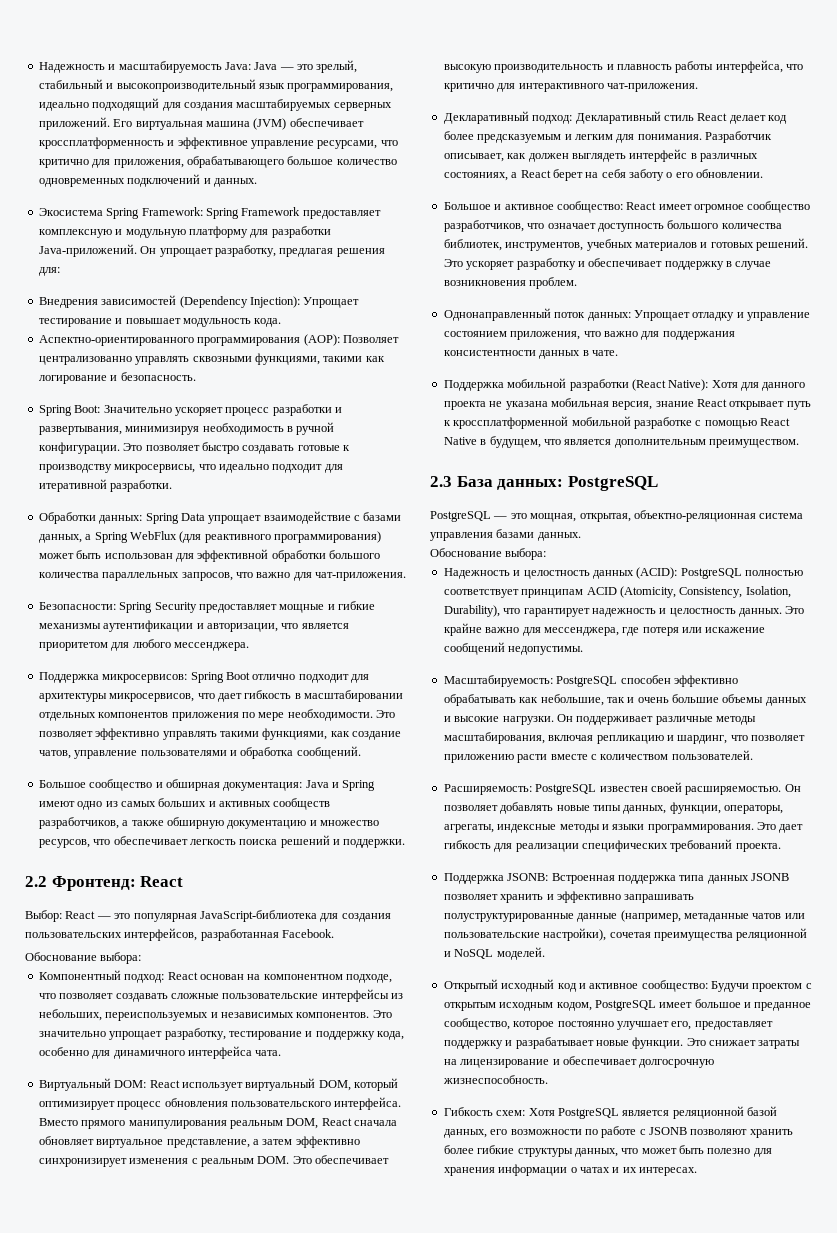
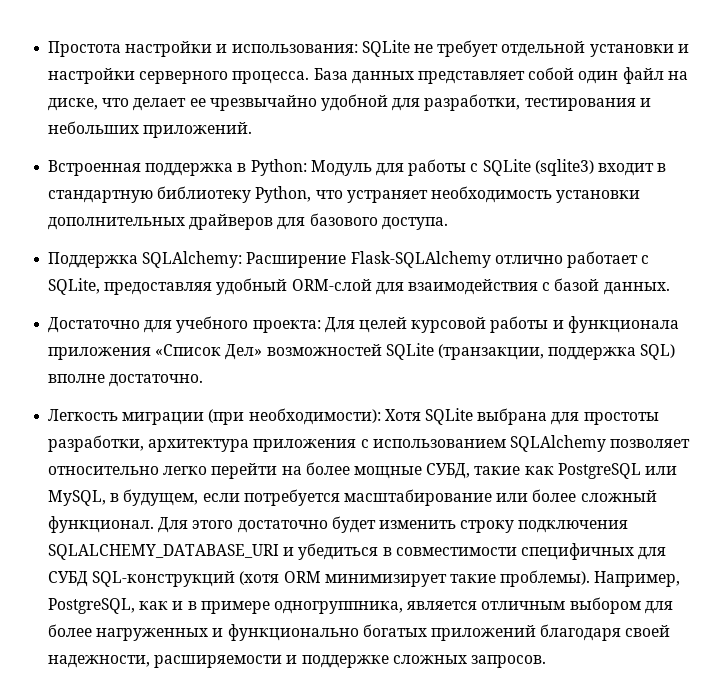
- Надежность и масштабируемость Java: Java — это зрелый, стабильный и высокопроизводительный язык программирования, идеально подходящий для создания масштабируемых серверных приложений. Его виртуальная машина (JVM) обеспечивает кроссплатформенность и эффективное управление ресурсами, что критично для приложения, обрабатывающего большое количество одновременных подключений и данных.
- Экосистема Spring Framework: Spring Framework предоставляет комплексную и модульную платформу для разработки Java-приложений. Он упрощает разработку, предлагая решения для:
- Внедрения зависимостей (Dependency Injection): Упрощает тестирование и повышает модульность кода.
- Аспектно-ориентированного программирования (AOP): Позволяет централизованно управлять сквозными функциями, такими как логирование и безопасность.
- Spring Boot: Значительно ускоряет процесс разработки и развертывания, минимизируя необходимость в ручной конфигурации. Это позволяет быстро создавать готовые к производству микросервисы, что идеально подходит для итеративной разработки.
- Обработки данных: Spring Data упрощает взаимодействие с базами данных, а Spring WebFlux (для реактивного программирования) может быть использован для эффективной обработки большого количества параллельных запросов, что важно для чат-приложения.
- Безопасности: Spring Security предоставляет мощные и гибкие механизмы аутентификации и авторизации, что является приоритетом для любого мессенджера.
- Поддержка микросервисов: Spring Boot отлично подходит для архитектуры микросервисов, что дает гибкость в масштабировании отдельных компонентов приложения по мере необходимости. Это позволяет эффективно управлять такими функциями, как создание чатов, управление пользователями и обработка сообщений.
- Большое сообщество и обширная документация: Java и Spring имеют одно из самых больших и активных сообществ разработчиков, а также обширную документацию и множество ресурсов, что обеспечивает легкость поиска решений и поддержки.
- 2.2 Фронтенд: React
- Выбор: React — это популярная JavaScript-библиотека для создания пользовательских интерфейсов, разработанная Facebook.
- Обоснование выбора:
- Компонентный подход: React основан на компонентном подходе, что позволяет создавать сложные пользовательские интерфейсы из небольших, переиспользуемых и независимых компонентов. Это значительно упрощает разработку, тестирование и поддержку кода, особенно для динамичного интерфейса чата.
- Виртуальный DOM: React использует виртуальный DOM, который оптимизирует процесс обновления пользовательского интерфейса. Вместо прямого манипулирования реальным DOM, React сначала обновляет виртуальное представление, а затем эффективно синхронизирует изменения с реальным DOM. Это обеспечивает высокую производительность и плавность работы интерфейса, что критично для интерактивного чат-приложения.
- Декларативный подход: Декларативный стиль React делает код более предсказуемым и легким для понимания. Разработчик описывает, как должен выглядеть интерфейс в различных состояниях, а React берет на себя заботу о его обновлении.
- Большое и активное сообщество: React имеет огромное сообщество разработчиков, что означает доступность большого количества библиотек, инструментов, учебных материалов и готовых решений. Это ускоряет разработку и обеспечивает поддержку в случае возникновения проблем.
- Однонаправленный поток данных: Упрощает отладку и управление состоянием приложения, что важно для поддержания консистентности данных в чате.
- Поддержка мобильной разработки (React Native): Хотя для данного проекта не указана мобильная версия, знание React открывает путь к кроссплатформенной мобильной разработке с помощью React Native в будущем, что является дополнительным преимуществом.
- 2.3 База данных: PostgreSQL
- PostgreSQL — это мощная, открытая, объектно-реляционная система управления базами данных.
- Обоснование выбора:
- Надежность и целостность данных (ACID): PostgreSQL полностью соответствует принципам ACID (Atomicity, Consistency, Isolation, Durability), что гарантирует надежность и целостность данных. Это крайне важно для мессенджера, где потеря или искажение сообщений недопустимы.
- Масштабируемость: PostgreSQL способен эффективно обрабатывать как небольшие, так и очень большие объемы данных и высокие нагрузки. Он поддерживает различные методы масштабирования, включая репликацию и шардинг, что позволяет приложению расти вместе с количеством пользователей.
- Расширяемость: PostgreSQL известен своей расширяемостью. Он позволяет добавлять новые типы данных, функции, операторы, агрегаты, индексные методы и языки программирования. Это дает гибкость для реализации специфических требований проекта.
- Поддержка JSONB: Встроенная поддержка типа данных JSONB позволяет хранить и эффективно запрашивать полуструктурированные данные (например, метаданные чатов или пользовательские настройки), сочетая преимущества реляционной и NoSQL моделей.
- Открытый исходный код и активное сообщество: Будучи проектом с открытым исходным кодом, PostgreSQL имеет большое и преданное сообщество, которое постоянно улучшает его, предоставляет поддержку и разрабатывает новые функции. Это снижает затраты на лицензирование и обеспечивает долгосрочную жизнеспособность.
- Гибкость схем: Хотя PostgreSQL является реляционной базой данных, его возможности по работе с JSONB позволяют хранить более гибкие структуры данных, что может быть полезно для хранения информации о чатах и их интересах.
+ Простота настройки и использования: SQLite не требует отдельной установки и настройки серверного процесса. База данных представляет собой один файл на диске, что делает ее чрезвычайно удобной для разработки, тестирования и небольших приложений.
+ Встроенная поддержка в Python: Модуль для работы с SQLite (sqlite3) входит в стандартную библиотеку Python, что устраняет необходимость установки дополнительных драйверов для базового доступа.
+ Поддержка SQLAlchemy: Расширение Flask-SQLAlchemy отлично работает с SQLite, предоставляя удобный ORM-слой для взаимодействия с базой данных.
+ Достаточно для учебного проекта: Для целей курсовой работы и функционала приложения «Список Дел» возможностей SQLite (транзакции, поддержка SQL) вполне достаточно.
+ Легкость миграции (при необходимости): Хотя SQLite выбрана для простоты разработки, архитектура приложения с использованием SQLAlchemy позволяет относительно легко перейти на более мощные СУБД, такие как PostgreSQL или MySQL, в будущем, если потребуется масштабирование или более сложный функционал. Для этого достаточно будет изменить строку подключения SQLALCHEMY_DATABASE_URI и убедиться в совместимости специфичных для СУБД SQL-конструкций (хотя ORM минимизирует такие проблемы). Например, PostgreSQL, как и в примере одногруппника, является отличным выбором для более нагруженных и функционально богатых приложений благодаря своей надежности, расширяемости и поддержке сложных запросов.

